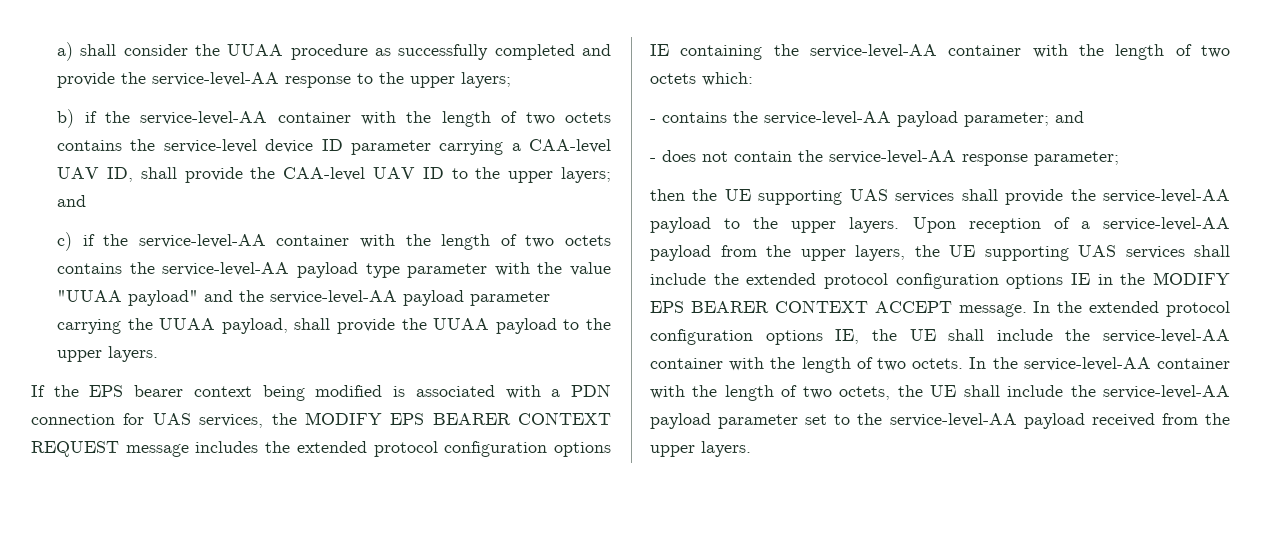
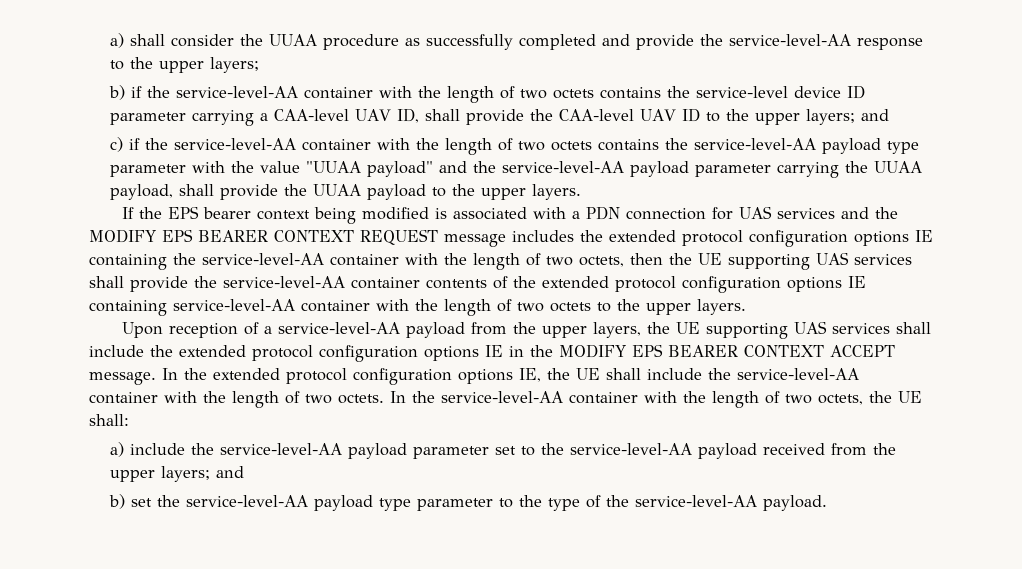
- If the EPS bearer context being modified is associated with a PDN connection for UAS services, the MODIFY EPS BEARER CONTEXT REQUEST message includes the extended protocol configuration options IE containing the service-level-AA container with the length of two octets which:
- - contains the service-level-AA payload parameter; and
- - does not contain the service-level-AA response parameter;
- then the UE supporting UAS services shall provide the service-level-AA payload to the upper layers. Upon reception of a service-level-AA payload from the upper layers, the UE supporting UAS services shall include the extended protocol configuration options IE in the MODIFY EPS BEARER CONTEXT ACCEPT message.
+ If the EPS bearer context being modified is associated with a PDN connection for UAS services and the MODIFY EPS BEARER CONTEXT REQUEST message includes the extended protocol configuration options IE containing the service-level-AA container with the length of two octets, then the UE supporting UAS services shall provide the service-level-AA container contents of the extended protocol configuration options IE containing service-level-AA container with the length of two octets to the upper layers.
+ Upon reception of a service-level-AA payload from the upper layers, the UE supporting UAS services shall include the extended protocol configuration options IE in the MODIFY EPS BEARER CONTEXT ACCEPT message.
- In the service-level-AA container with the length of two octets, the UE shall include the service-level-AA payload parameter set to the service-level-AA payload received from the upper layers.
+ In the service-level-AA container with the length of two octets, the UE shall:
+ a) include the service-level-AA payload parameter set to the service-level-AA payload received from the upper layers; and
+ b) set the service-level-AA payload type parameter to the type of the service-level-AA payload.

